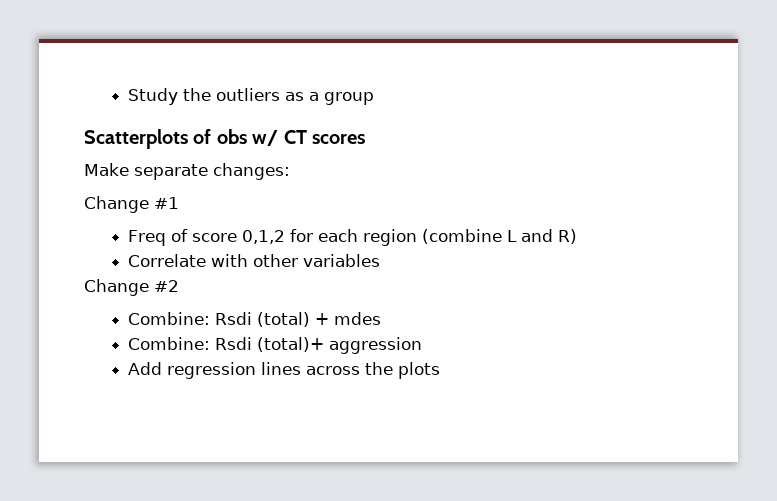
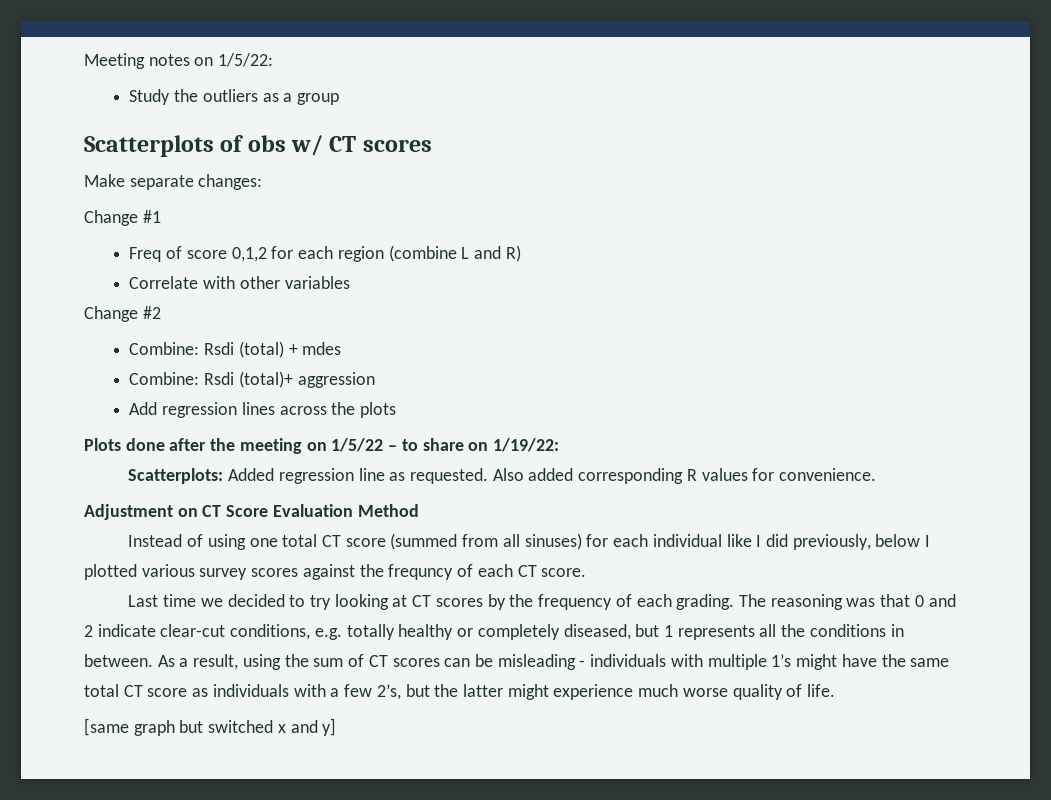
+ Meeting notes on 1/5/22:
+ Plots done after the meeting on 1/5/22 – to share on 1/19/22:
+ Scatterplots: Added regression line as requested. Also added corresponding R values for convenience.
+ Adjustment on CT Score Evaluation Method
+ Instead of using one total CT score (summed from all sinuses) for each individual like I did previously, below I plotted various survey scores against the frequncy of each CT score.
+ Last time we decided to try looking at CT scores by the frequency of each grading. The reasoning was that 0 and 2 indicate clear-cut conditions, e.g. totally healthy or completely diseased, but 1 represents all the conditions in between. As a result, using the sum of CT scores can be misleading - individuals with multiple 1’s might have the same total CT score as individuals with a few 2’s, but the latter might experience much worse quality of life.
+ [same graph but switched x and y]

